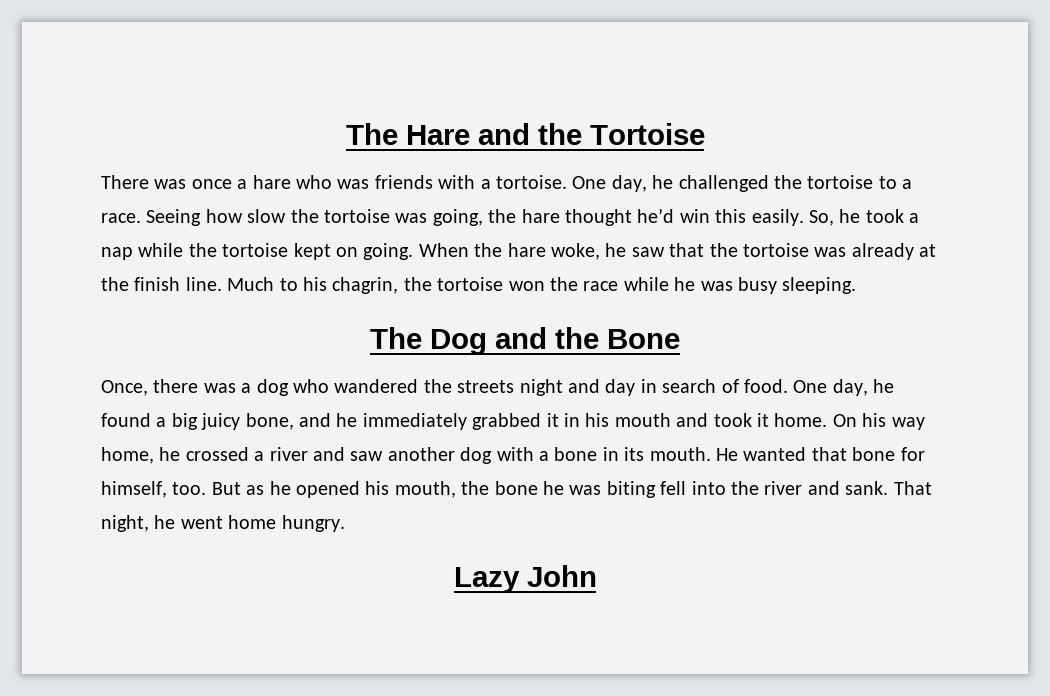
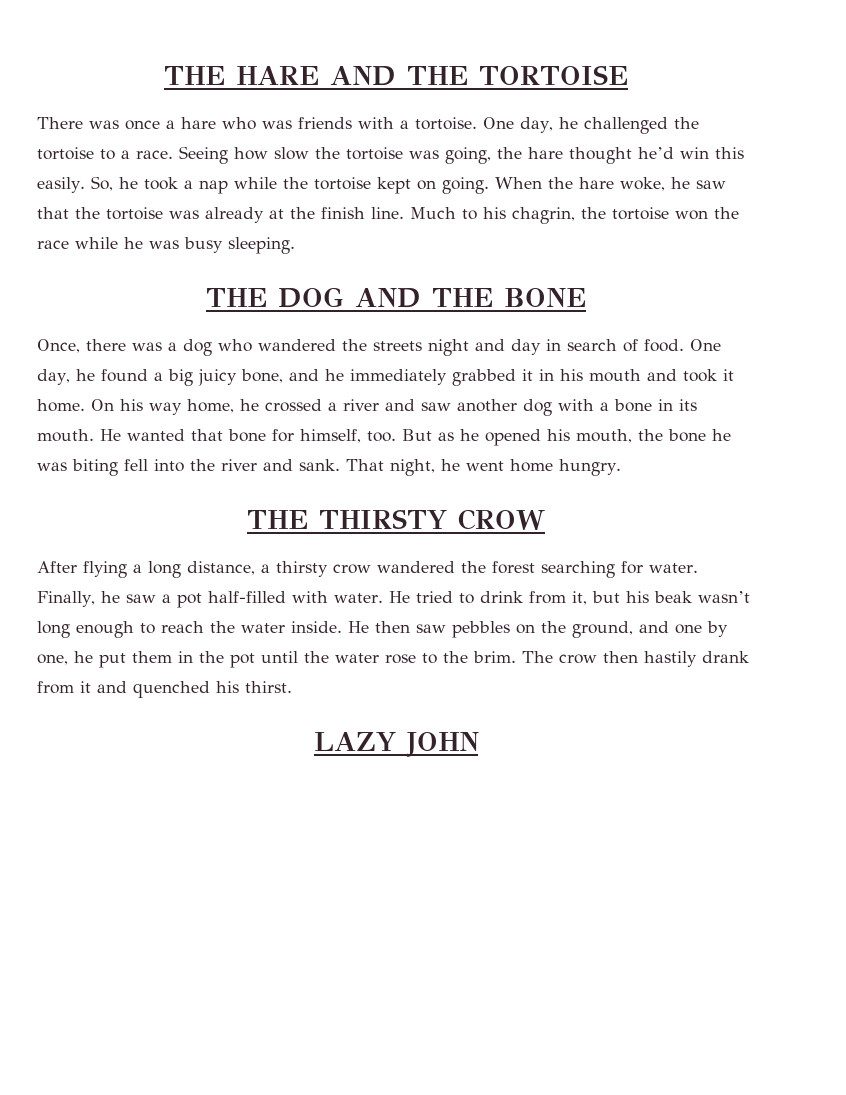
- The Hare and the Tortoise
+ THE HARE AND THE TORTOISE
- The Dog and the Bone
+ THE DOG AND THE BONE
- Lazy John
+ THE THIRSTY CROW
+ After flying a long distance, a thirsty crow wandered the forest searching for water. Finally, he saw a pot half-filled with water. He tried to drink from it, but his beak wasn’t long enough to reach the water inside. He then saw pebbles on the ground, and one by one, he put them in the pot until the water rose to the brim. The crow then hastily drank from it and quenched his thirst.
+ LAZY JOHN

